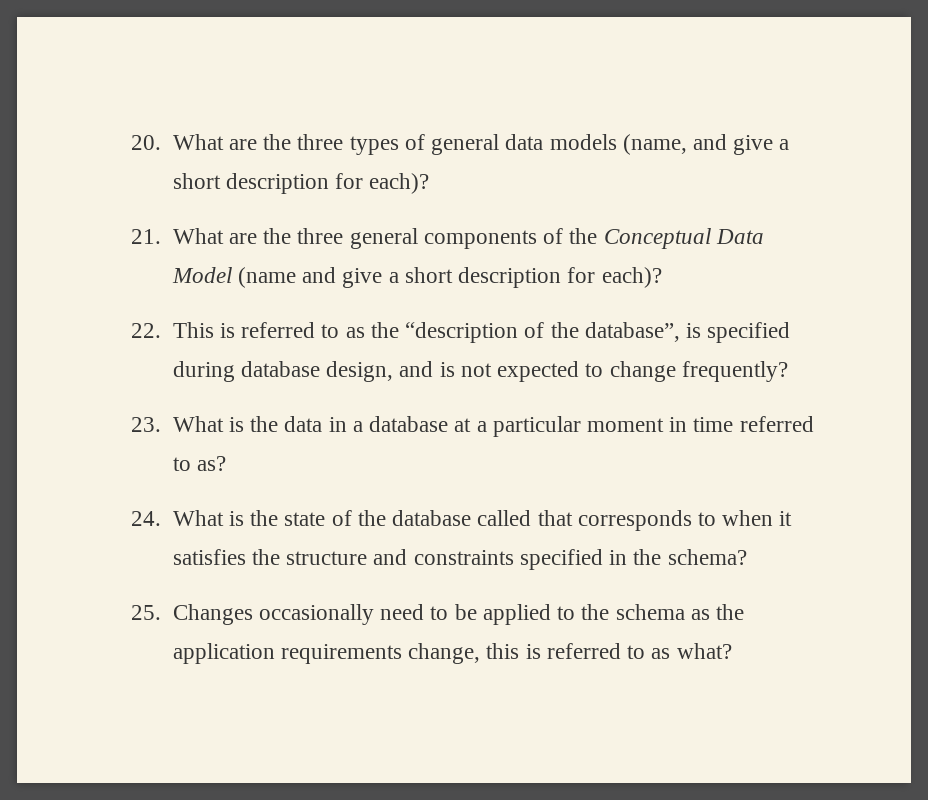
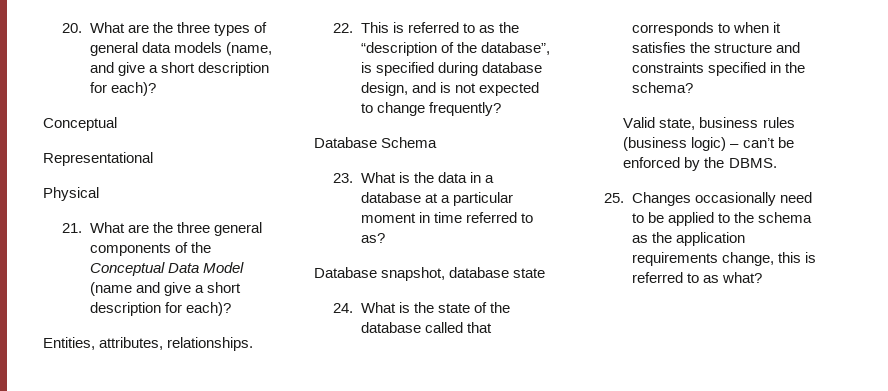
  20. What are the three types of general data models (name, and give a short description for each)?
+ Conceptual
+ Representational
+ Physical
+ Entities, attributes, relationships.
+ Database Schema
+ Database snapshot, database state
+ Valid state, business rules (business logic) – can’t be enforced by the DBMS.

